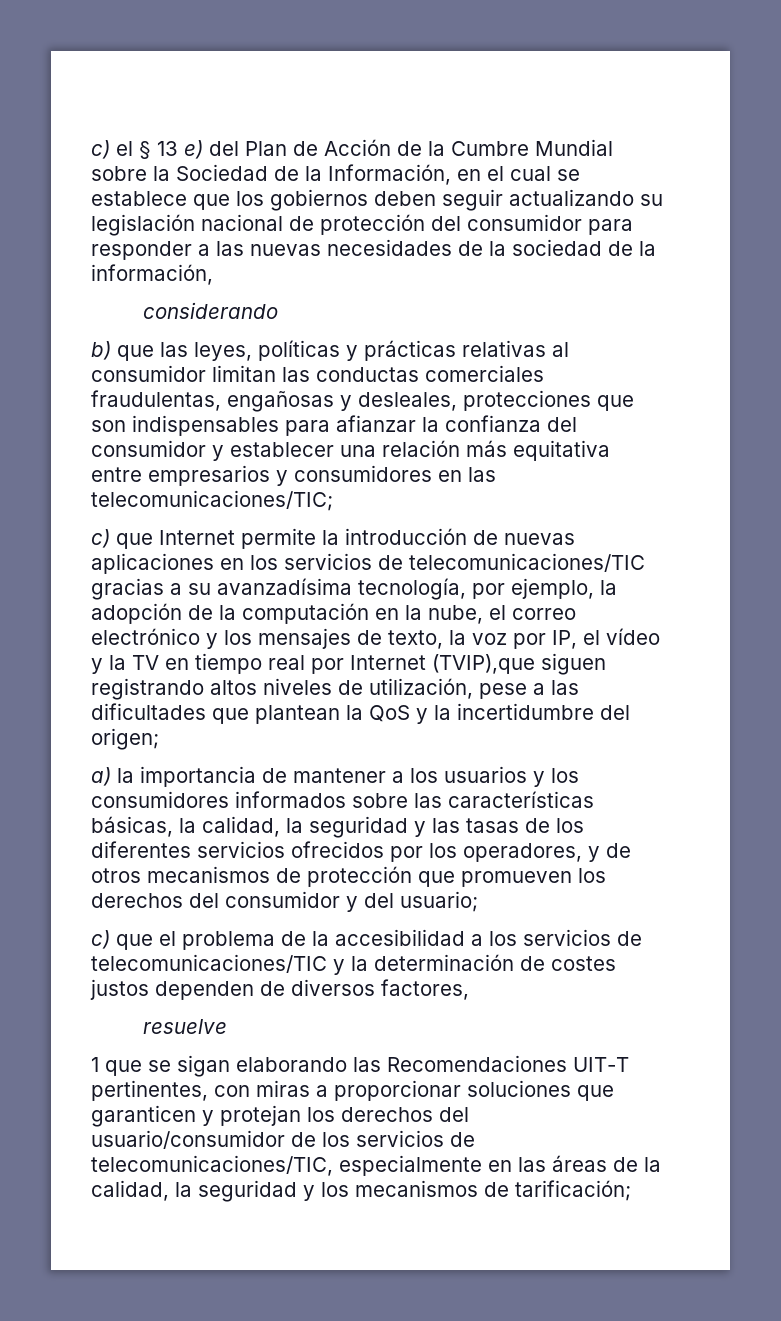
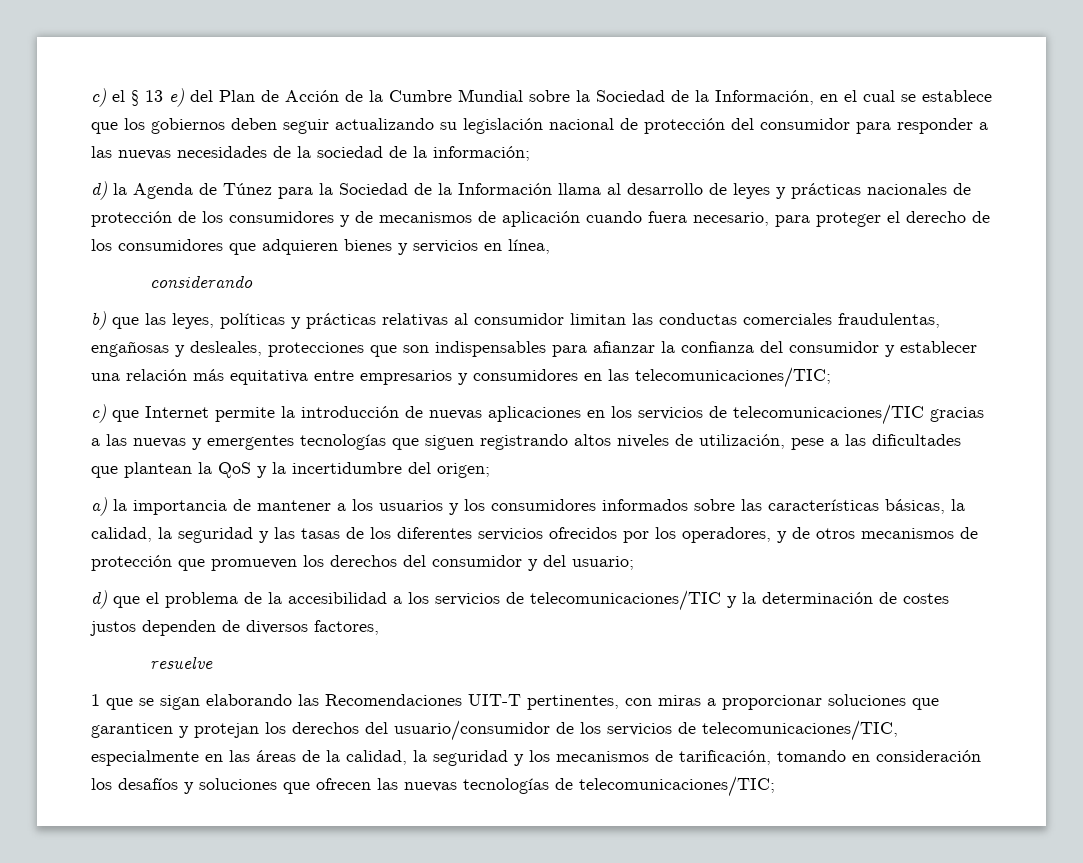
- c) el § 13 e) del Plan de Acción de la Cumbre Mundial sobre la Sociedad de la Información, en el cual se establece que los gobiernos deben seguir actualizando su legislación nacional de protección del consumidor para responder a las nuevas necesidades de la sociedad de la información,
+ c) el § 13 e) del Plan de Acción de la Cumbre Mundial sobre la Sociedad de la Información, en el cual se establece que los gobiernos deben seguir actualizando su legislación nacional de protección del consumidor para responder a las nuevas necesidades de la sociedad de la información;
+ d) la Agenda de Túnez para la Sociedad de la Información llama al desarrollo de leyes y prácticas nacionales de protección de los consumidores y de mecanismos de aplicación cuando fuera necesario, para proteger el derecho de los consumidores que adquieren bienes y servicios en línea,
- c) que Internet permite la introducción de nuevas aplicaciones en los servicios de telecomunicaciones/TIC gracias a su avanzadísima tecnología, por ejemplo, la adopción de la computación en la nube, el correo electrónico y los mensajes de texto, la voz por IP, el vídeo y la TV en tiempo real por Internet (TVIP),que siguen registrando altos niveles de utilización, pese a las dificultades que plantean la QoS y la incertidumbre del origen;
+ c) que Internet permite la introducción de nuevas aplicaciones en los servicios de telecomunicaciones/TIC gracias a las nuevas y emergentes tecnologías que siguen registrando altos niveles de utilización, pese a las dificultades que plantean la QoS y la incertidumbre del origen;
- c) que el problema de la accesibilidad a los servicios de telecomunicaciones/TIC y la determinación de costes justos dependen de diversos factores,
+ d) que el problema de la accesibilidad a los servicios de telecomunicaciones/TIC y la determinación de costes justos dependen de diversos factores,
- 1 que se sigan elaborando las Recomendaciones UIT-T pertinentes, con miras a proporcionar soluciones que garanticen y protejan los derechos del usuario/consumidor de los servicios de telecomunicaciones/TIC, especialmente en las áreas de la calidad, la seguridad y los mecanismos de tarificación;
+ 1 que se sigan elaborando las Recomendaciones UIT-T pertinentes, con miras a proporcionar soluciones que garanticen y protejan los derechos del usuario/consumidor de los servicios de telecomunicaciones/TIC, especialmente en las áreas de la calidad, la seguridad y los mecanismos de tarificación, tomando en consideración los desafíos y soluciones que ofrecen las nuevas tecnologías de telecomunicaciones/TIC;

